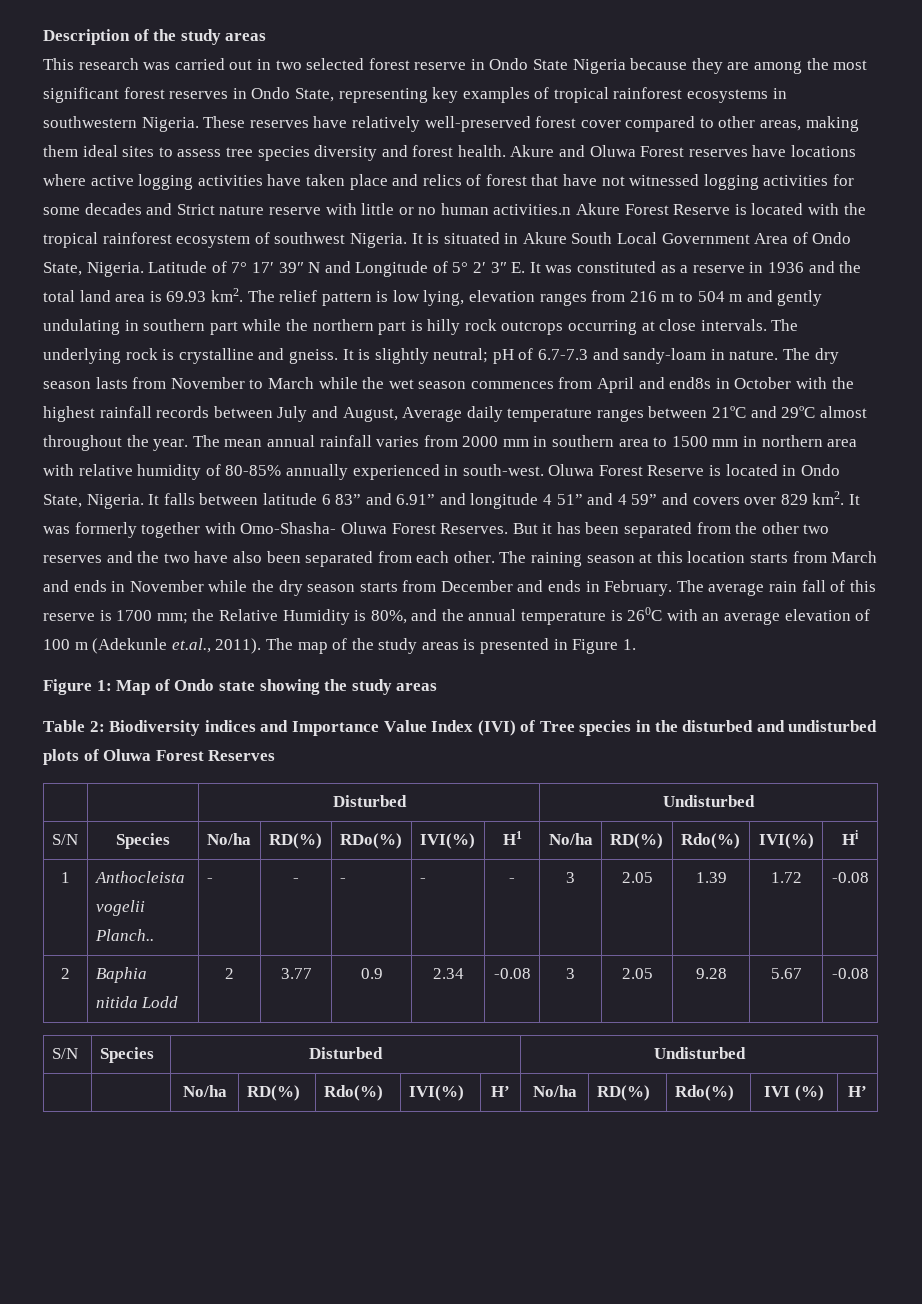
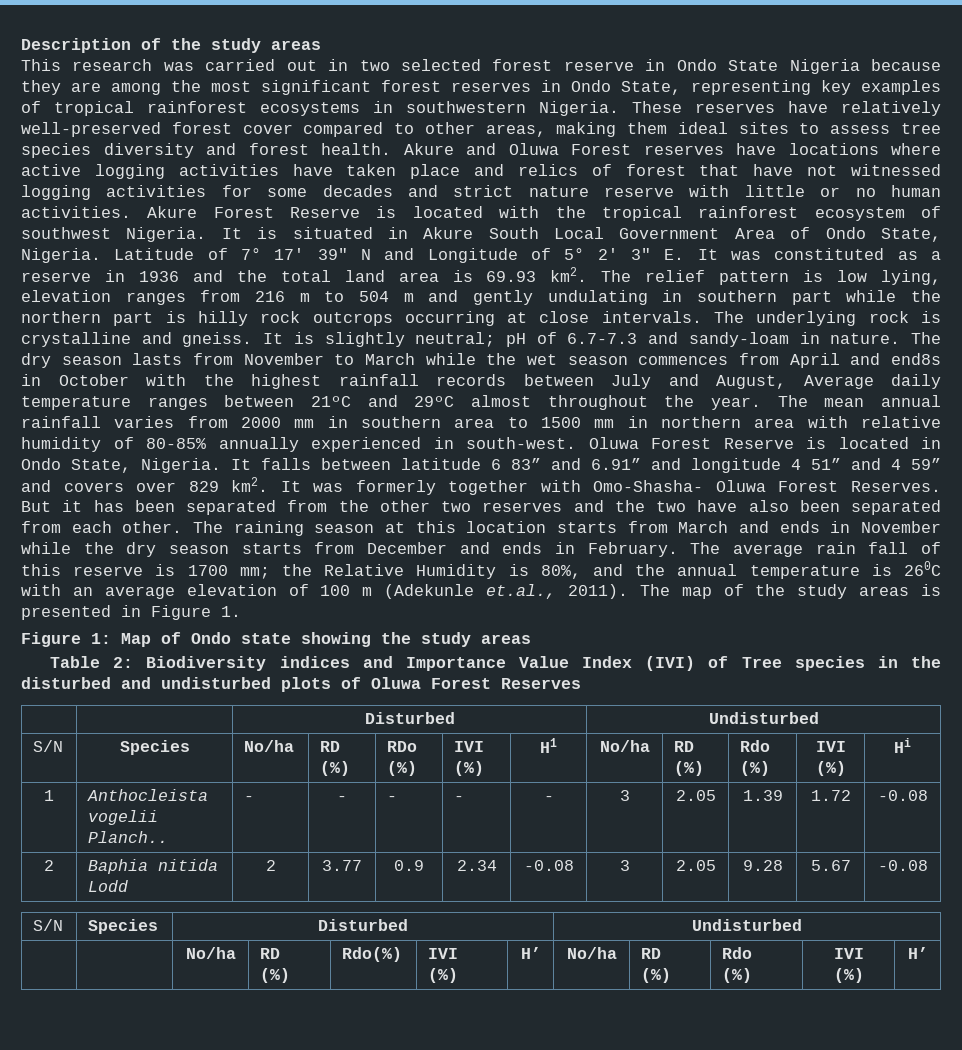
- Akure and Oluwa Forest reserves have locations where active logging activities have taken place and relics of forest that have not witnessed logging activities for some decades and Strict nature reserve with little or no human activities.n Akure Forest Reserve is located with the tropical rainforest ecosystem of southwest Nigeria.
+ Akure and Oluwa Forest reserves have locations where active logging activities have taken place and relics of forest that have not witnessed logging activities for some decades and strict nature reserve with little or no human activities. Akure Forest Reserve is located with the tropical rainforest ecosystem of southwest Nigeria.
- S/N | Species | No/ha | RD(%) | RDo(%) | IVI(%) | H1 | No/ha | RD(%) | Rdo(%) | IVI(%) | Hi
+ S/N | Species | No/ha | RD (%) | RDo (%) | IVI (%) | H1 | No/ha | RD (%) | Rdo (%) | IVI (%) | Hi
- | | No/ha | RD(%) | Rdo(%) | IVI(%) | H’ | No/ha | RD(%) | Rdo(%) | IVI (%) | H’
+ | | No/ha | RD (%) | Rdo(%) | IVI (%) | H’ | No/ha | RD (%) | Rdo (%) | IVI (%) | H’

